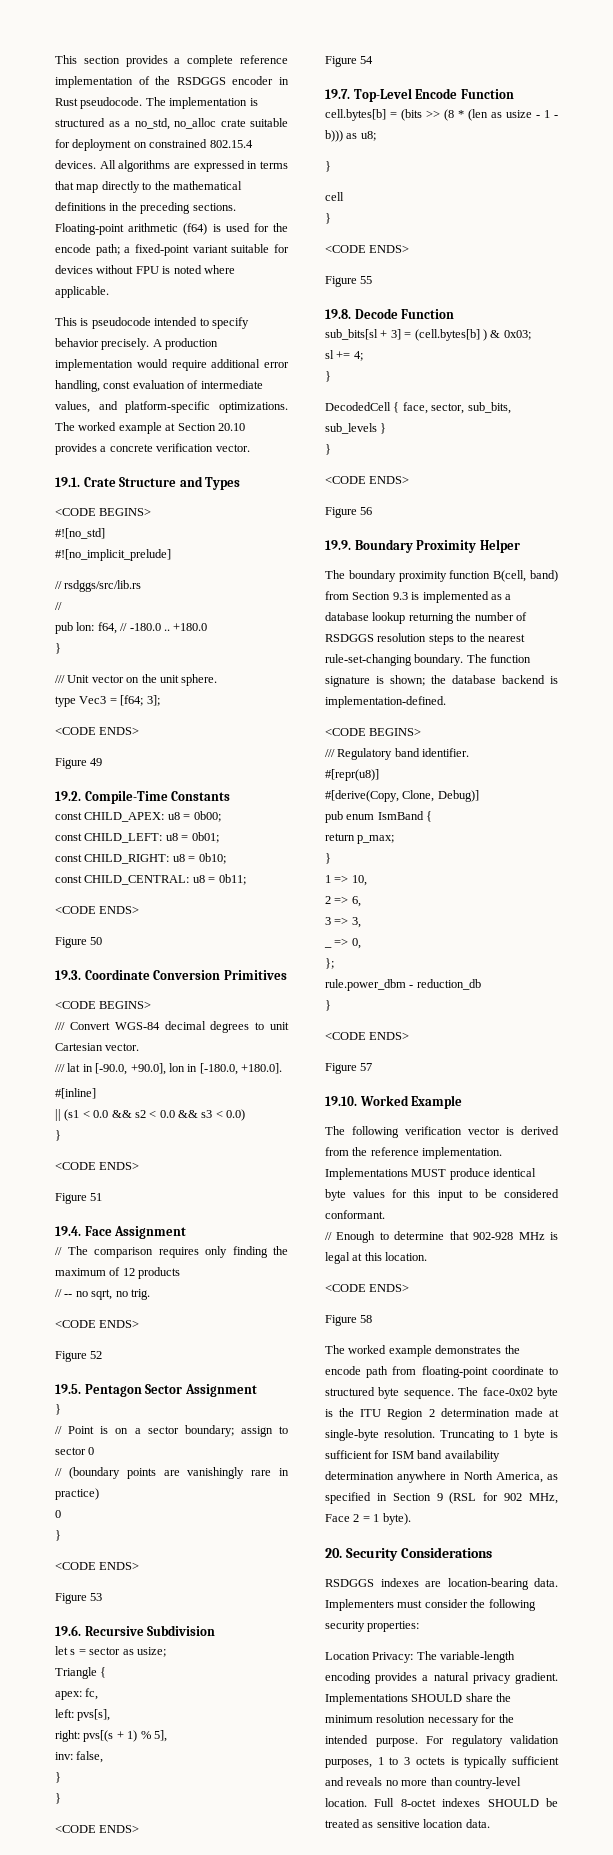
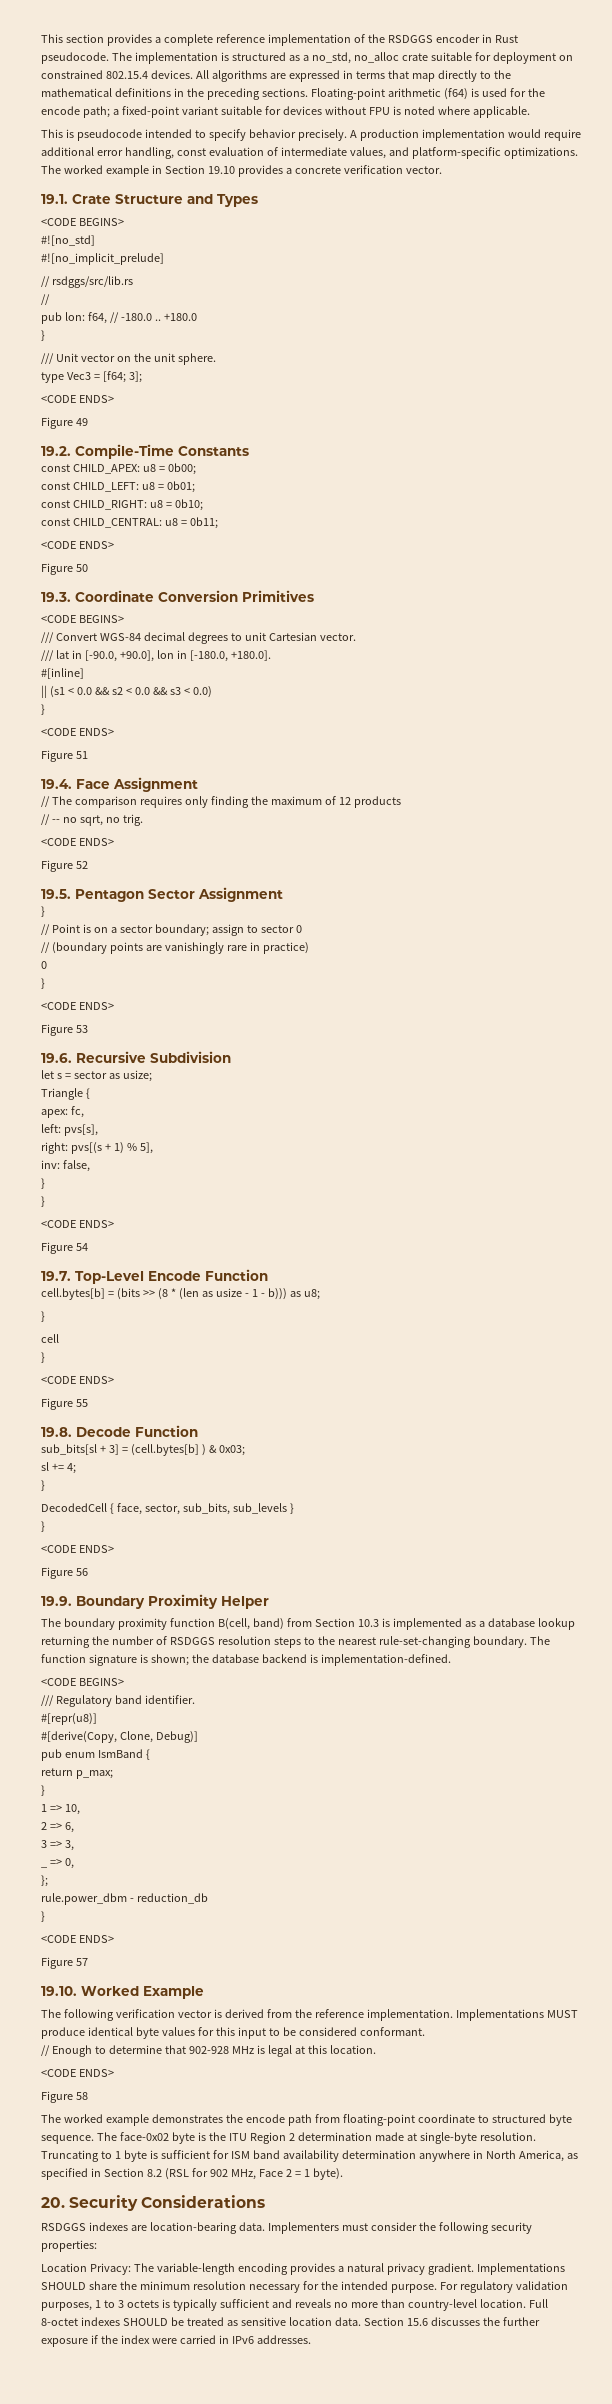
- The worked example at Section 20.10 provides a concrete verification vector.
+ The worked example in Section 19.10 provides a concrete verification vector.
- The boundary proximity function B(cell, band) from Section 9.3 is implemented as a database lookup returning the number of RSDGGS resolution steps to the nearest rule-set-changing boundary.
+ The boundary proximity function B(cell, band) from Section 10.3 is implemented as a database lookup returning the number of RSDGGS resolution steps to the nearest rule-set-changing boundary.
- Truncating to 1 byte is sufficient for ISM band availability determination anywhere in North America, as specified in Section 9 (RSL for 902 MHz, Face 2 = 1 byte).
+ Truncating to 1 byte is sufficient for ISM band availability determination anywhere in North America, as specified in Section 8.2 (RSL for 902 MHz, Face 2 = 1 byte).
+ Section 15.6 discusses the further exposure if the index were carried in IPv6 addresses.

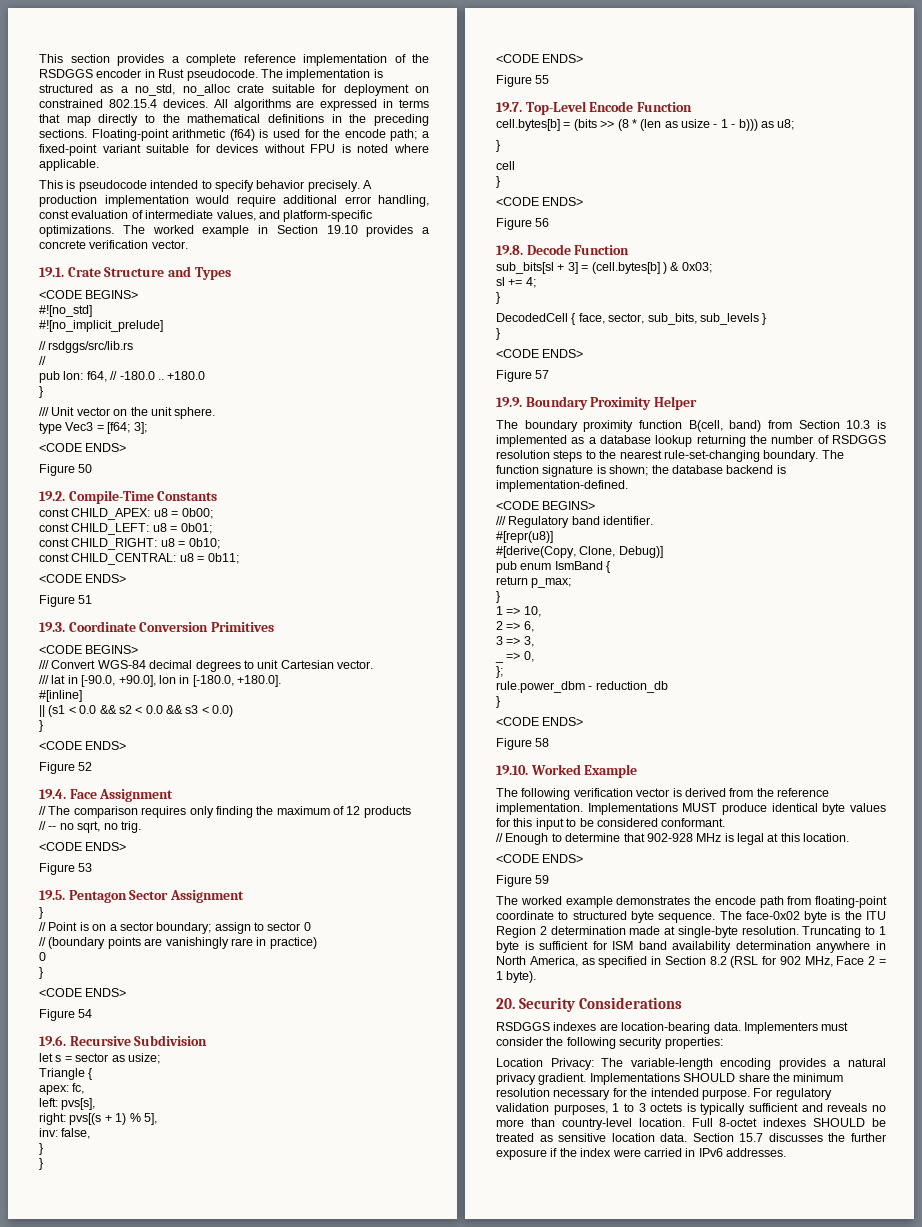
- Figure 49
+ Figure 50
- Figure 50
+ Figure 51
- Figure 51
+ Figure 52
- Figure 52
+ Figure 53
- Figure 53
+ Figure 54
- Figure 54
+ Figure 55
- Figure 55
+ Figure 56
- Figure 56
+ Figure 57
- Figure 57
+ Figure 58
- Figure 58
+ Figure 59
- Section 15.6 discusses the further exposure if the index were carried in IPv6 addresses.
+ Section 15.7 discusses the further exposure if the index were carried in IPv6 addresses.

